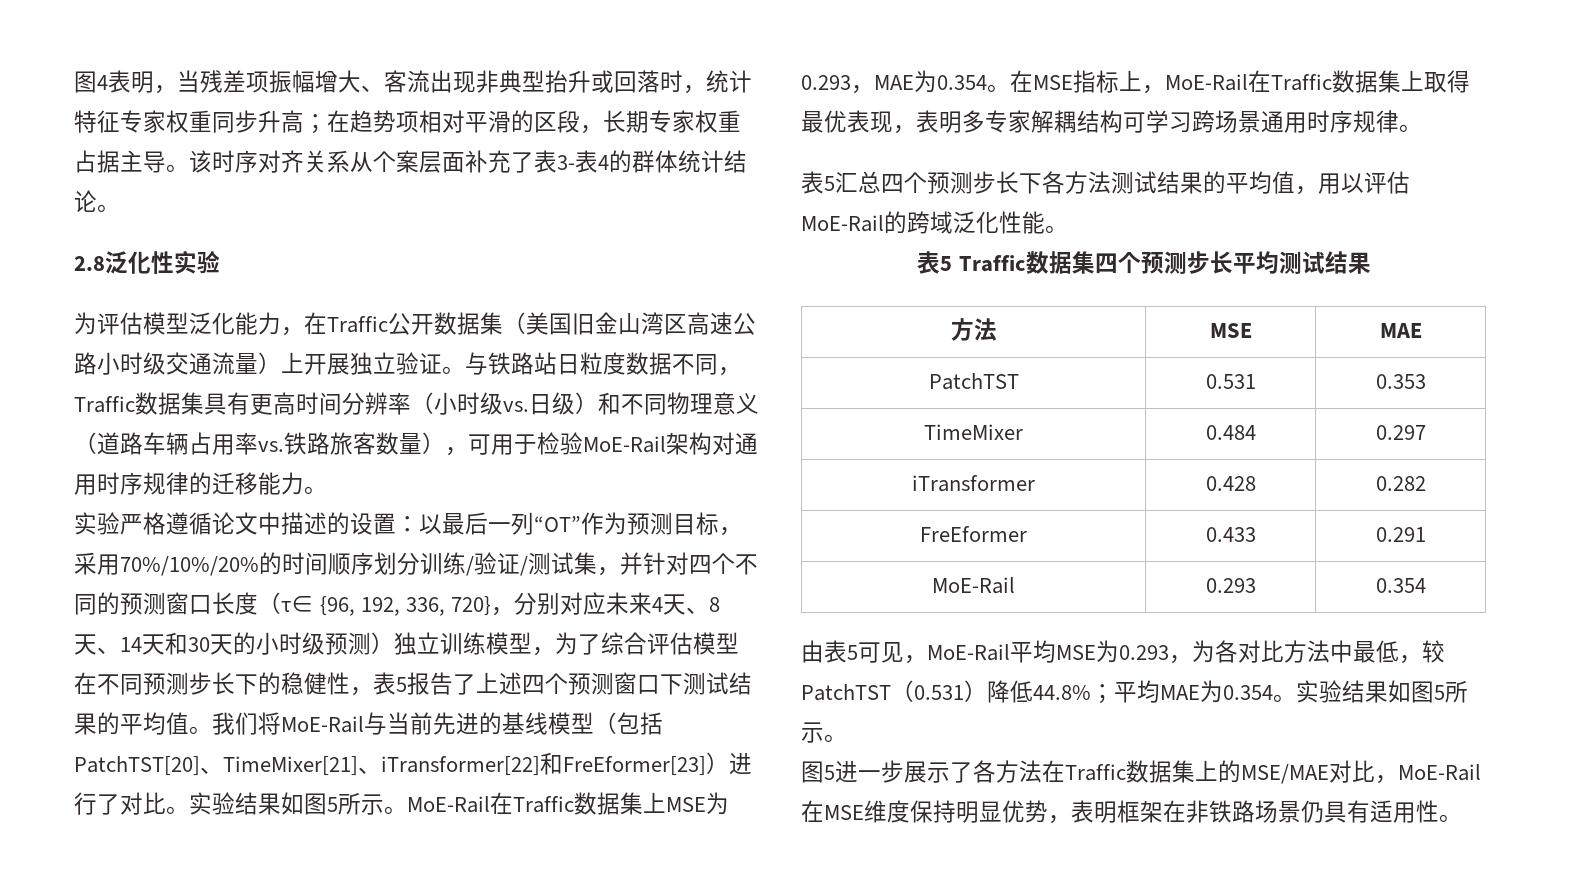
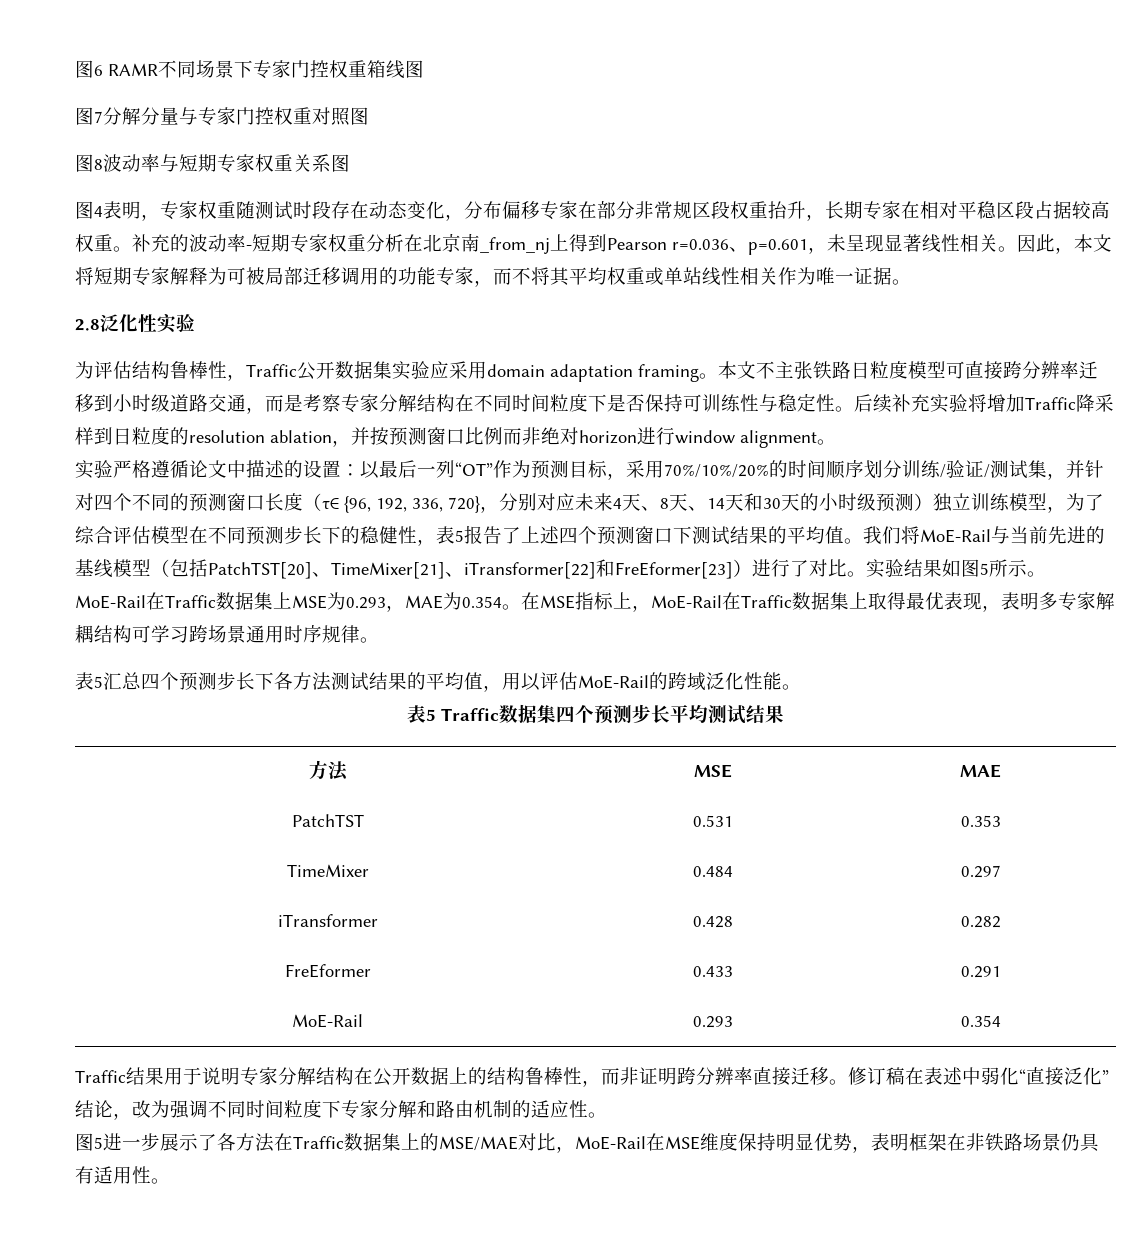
- 图4表明，当残差项振幅增大、客流出现非典型抬升或回落时，统计特征专家权重同步升高；在趋势项相对平滑的区段，长期专家权重占据主导。该时序对齐关系从个案层面补充了表3-表4的群体统计结论。
+ 图6 RAMR不同场景下专家门控权重箱线图
+ 图7分解分量与专家门控权重对照图
+ 图8波动率与短期专家权重关系图
+ 图4表明，专家权重随测试时段存在动态变化，分布偏移专家在部分非常规区段权重抬升，长期专家在相对平稳区段占据较高权重。补充的波动率-短期专家权重分析在北京南_from_nj上得到Pearson r=0.036、p=0.601，未呈现显著线性相关。因此，本文将短期专家解释为可被局部迁移调用的功能专家，而不将其平均权重或单站线性相关作为唯一证据。
- 为评估模型泛化能力，在Traffic公开数据集（美国旧金山湾区高速公路小时级交通流量）上开展独立验证。与铁路站日粒度数据不同，Traffic数据集具有更高时间分辨率（小时级vs.日级）和不同物理意义（道路车辆占用率vs.铁路旅客数量），可用于检验MoE-Rail架构对通用时序规律的迁移能力。
+ 为评估结构鲁棒性，Traffic公开数据集实验应采用domain adaptation framing。本文不主张铁路日粒度模型可直接跨分辨率迁移到小时级道路交通，而是考察专家分解结构在不同时间粒度下是否保持可训练性与稳定性。后续补充实验将增加Traffic降采样到日粒度的resolution ablation，并按预测窗口比例而非绝对horizon进行window alignment。
- 由表5可见，MoE-Rail平均MSE为0.293，为各对比方法中最低，较PatchTST（0.531）降低44.8%；平均MAE为0.354。实验结果如图5所示。
+ Traffic结果用于说明专家分解结构在公开数据上的结构鲁棒性，而非证明跨分辨率直接迁移。修订稿在表述中弱化“直接泛化”结论，改为强调不同时间粒度下专家分解和路由机制的适应性。

